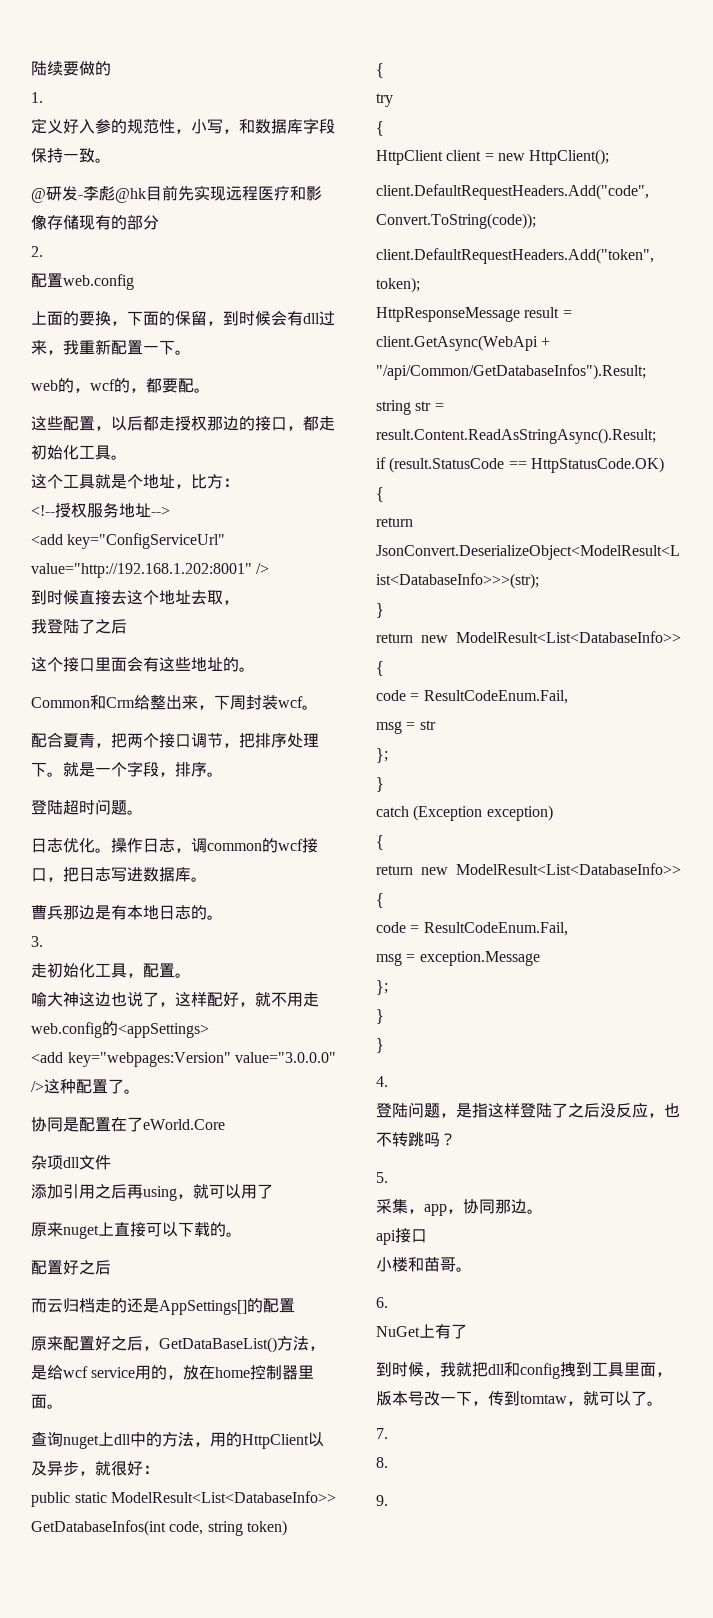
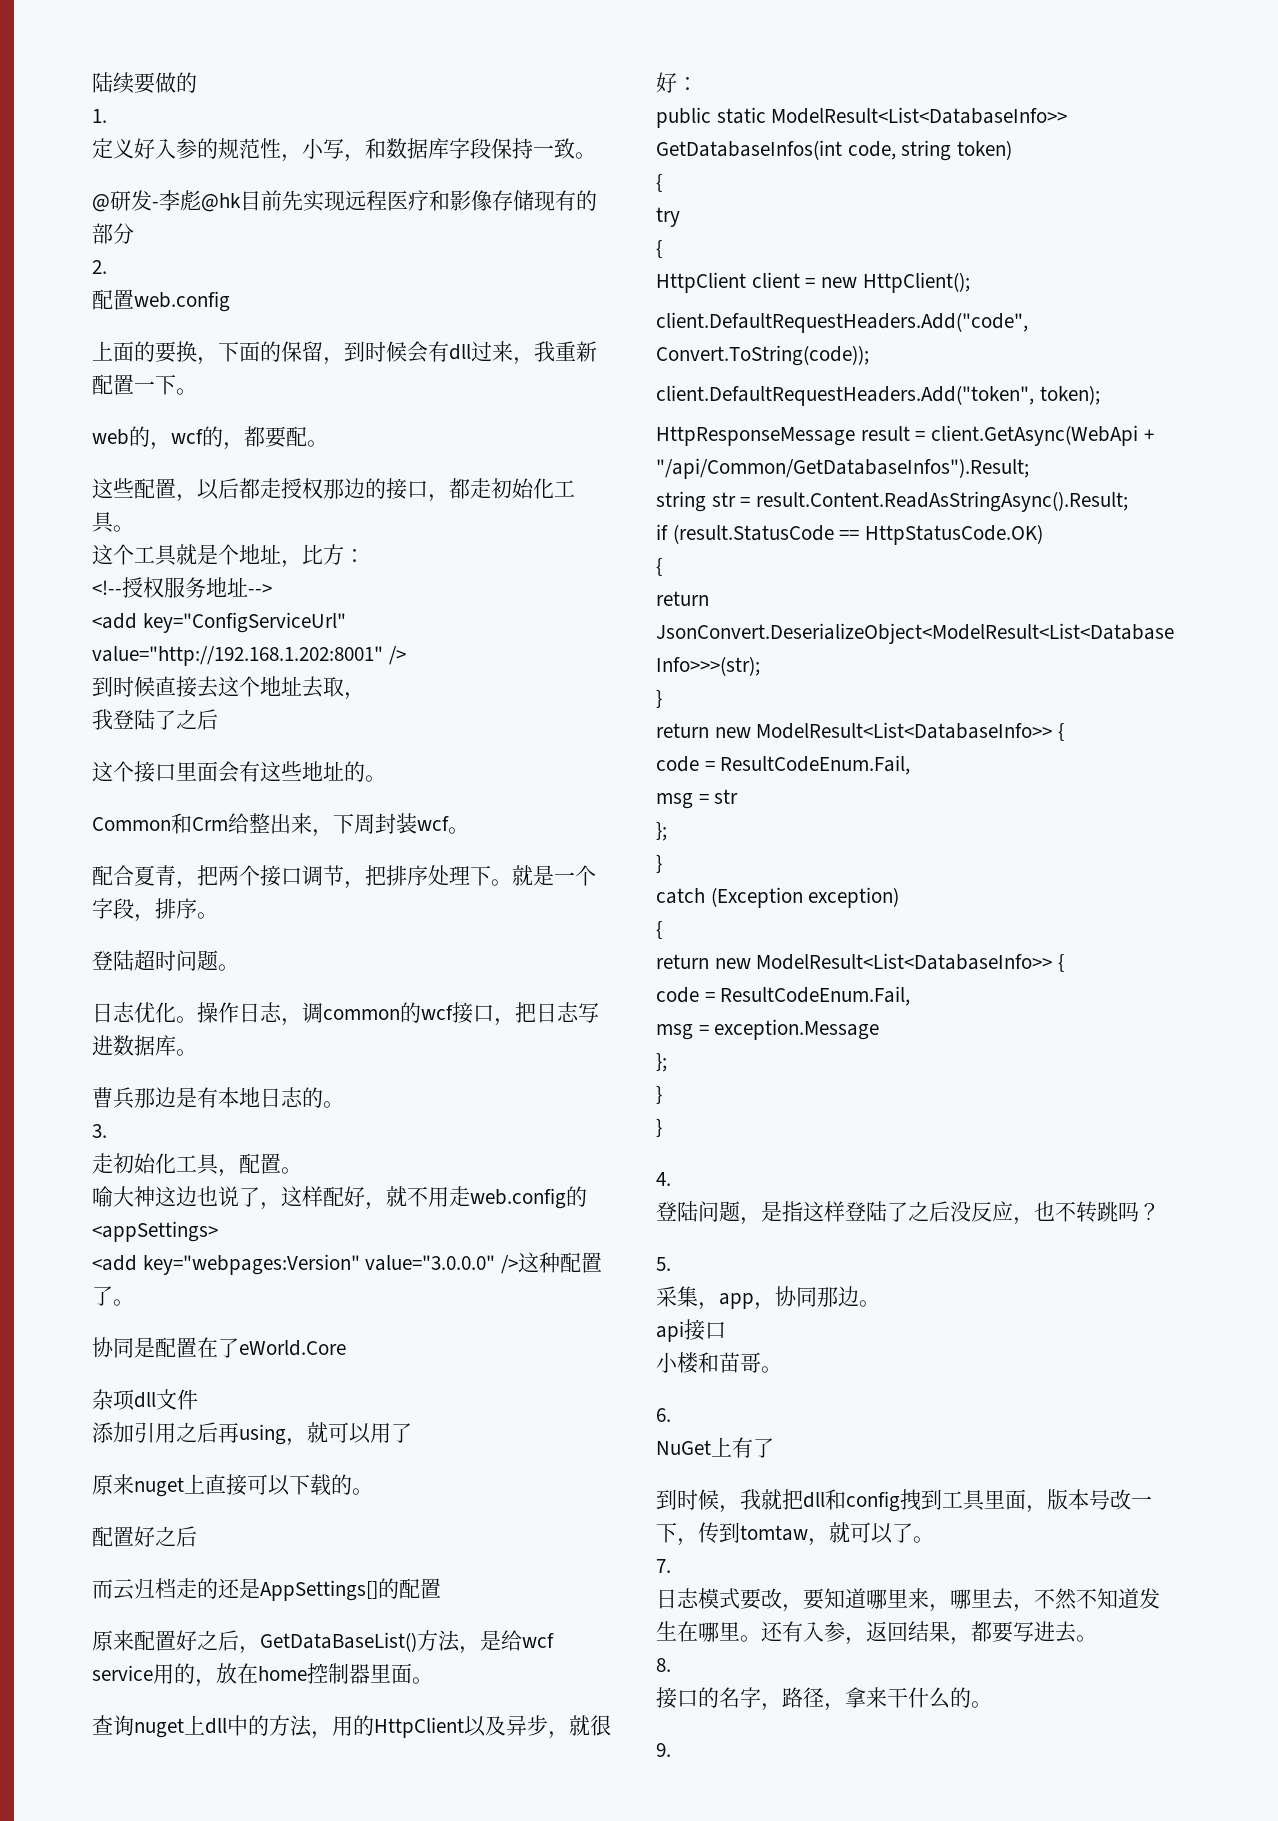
+ 日志模式要改，要知道哪里来，哪里去，不然不知道发生在哪里。还有入参，返回结果，都要写进去。
  8.
+ 接口的名字，路径，拿来干什么的。

